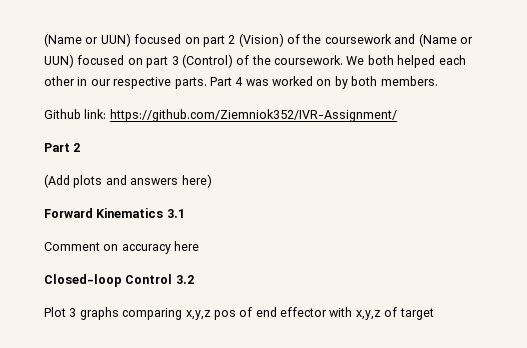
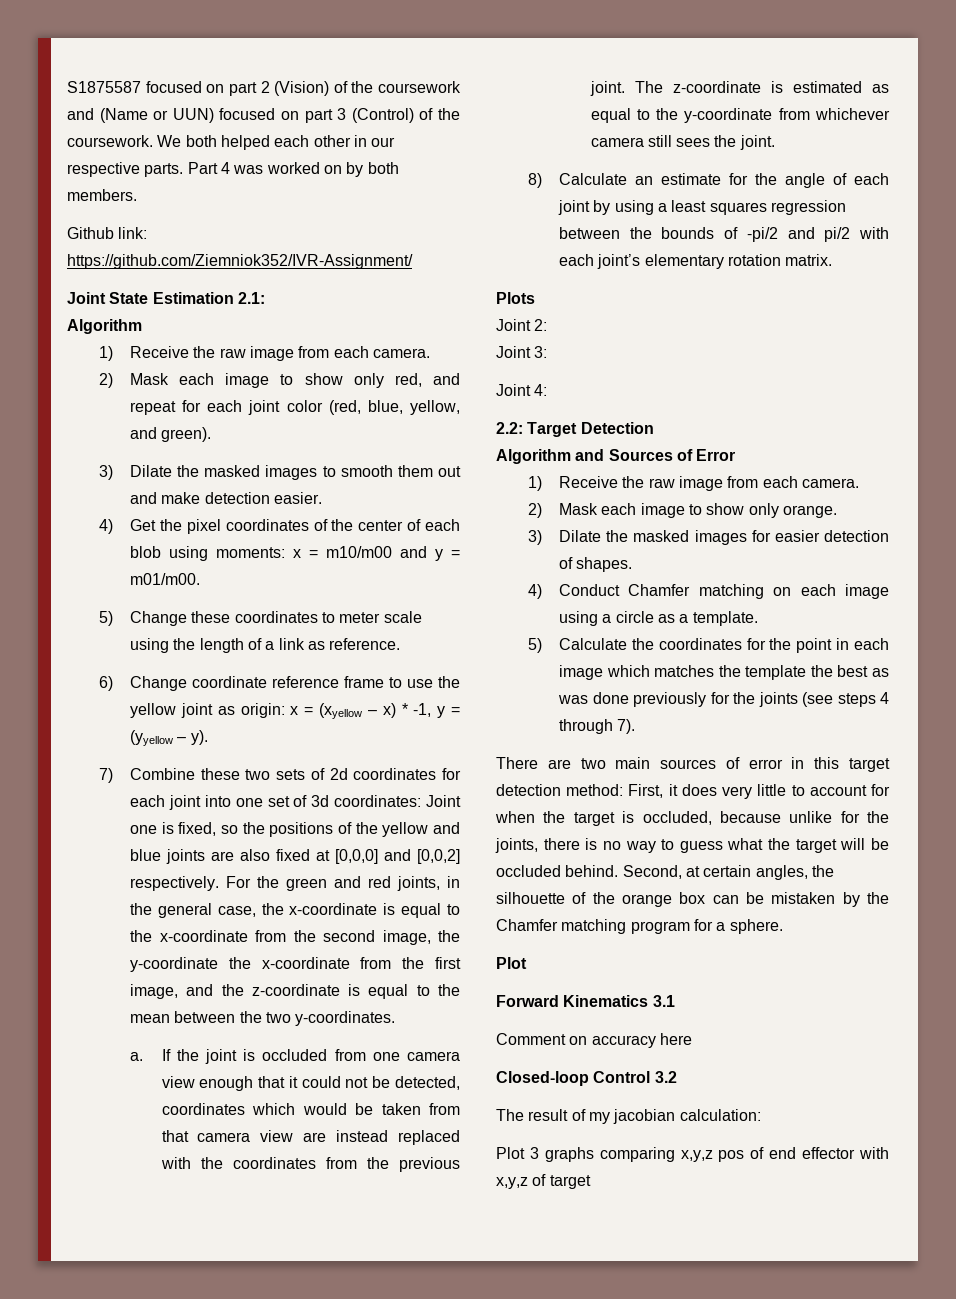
- (Name or UUN) focused on part 2 (Vision) of the coursework and (Name or UUN) focused on part 3 (Control) of the coursework.
+ S1875587 focused on part 2 (Vision) of the coursework and (Name or UUN) focused on part 3 (Control) of the coursework.
- Part 2
- (Add plots and answers here)
+ Joint State Estimation 2.1:
+ Algorithm
+ 1) Receive the raw image from each camera.
+ 2) Mask each image to show only red, and repeat for each joint color (red, blue, yellow, and green).
+ 3) Dilate the masked images to smooth them out and make detection easier.
+ 4) Get the pixel coordinates of the center of each blob using moments: x = m10/m00 and y = m01/m00.
+ 5) Change these coordinates to meter scale using the length of a link as reference.
+ 6) Change coordinate reference frame to use the yellow joint as origin: x = (xyellow – x) * -1, y = (yyellow – y).
+ 7) Combine these two sets of 2d coordinates for each joint into one set of 3d coordinates: Joint one is fixed, so the positions of the yellow and blue joints are also fixed at [0,0,0] and [0,0,2] respectively. For the green and red joints, in the general case, the x-coordinate is equal to the x-coordinate from the second image, the y-coordinate the x-coordinate from the first image, and the z-coordinate is equal to the mean between the two y-coordinates.
+ a. If the joint is occluded from one camera view enough that it could not be detected, coordinates which would be taken from that camera view are instead replaced with the coordinates from the previous joint. The z-coordinate is estimated as equal to the y-coordinate from whichever camera still sees the joint.
+ 8) Calculate an estimate for the angle of each joint by using a least squares regression between the bounds of -pi/2 and pi/2 with each joint’s elementary rotation matrix.
+ Plots
+ Joint 2:
+ Joint 3:
+ Joint 4:
+ 2.2: Target Detection
+ Algorithm and Sources of Error
+ 1) Receive the raw image from each camera.
+ 2) Mask each image to show only orange.
+ 3) Dilate the masked images for easier detection of shapes.
+ 4) Conduct Chamfer matching on each image using a circle as a template.
+ 5) Calculate the coordinates for the point in each image which matches the template the best as was done previously for the joints (see steps 4 through 7).
+ There are two main sources of error in this target detection method: First, it does very little to account for when the target is occluded, because unlike for the joints, there is no way to guess what the target will be occluded behind. Second, at certain angles, the silhouette of the orange box can be mistaken by the Chamfer matching program for a sphere.
+ Plot
+ The result of my jacobian calculation:

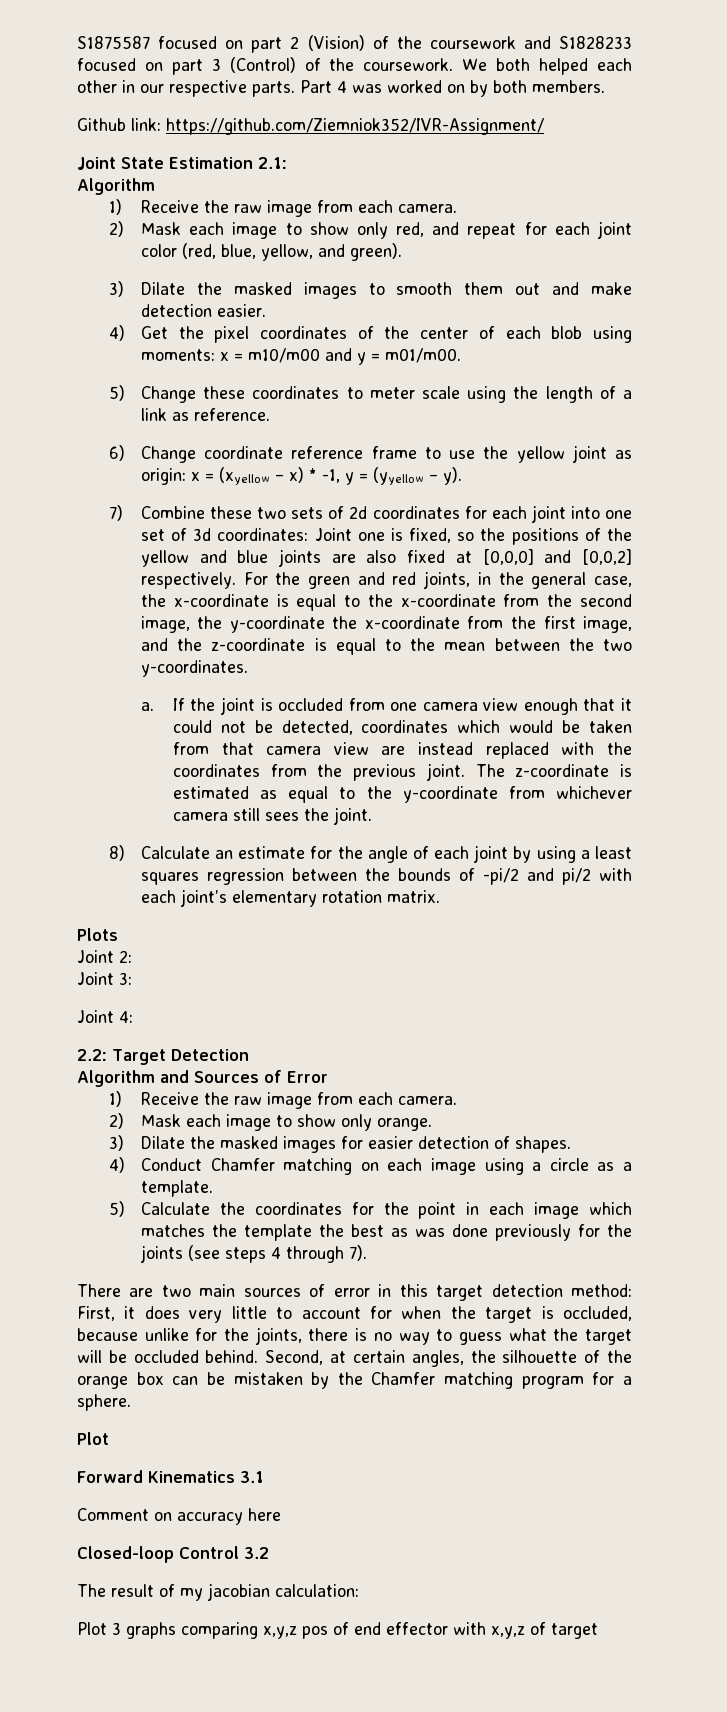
- S1875587 focused on part 2 (Vision) of the coursework and (Name or UUN) focused on part 3 (Control) of the coursework.
+ S1875587 focused on part 2 (Vision) of the coursework and S1828233 focused on part 3 (Control) of the coursework.

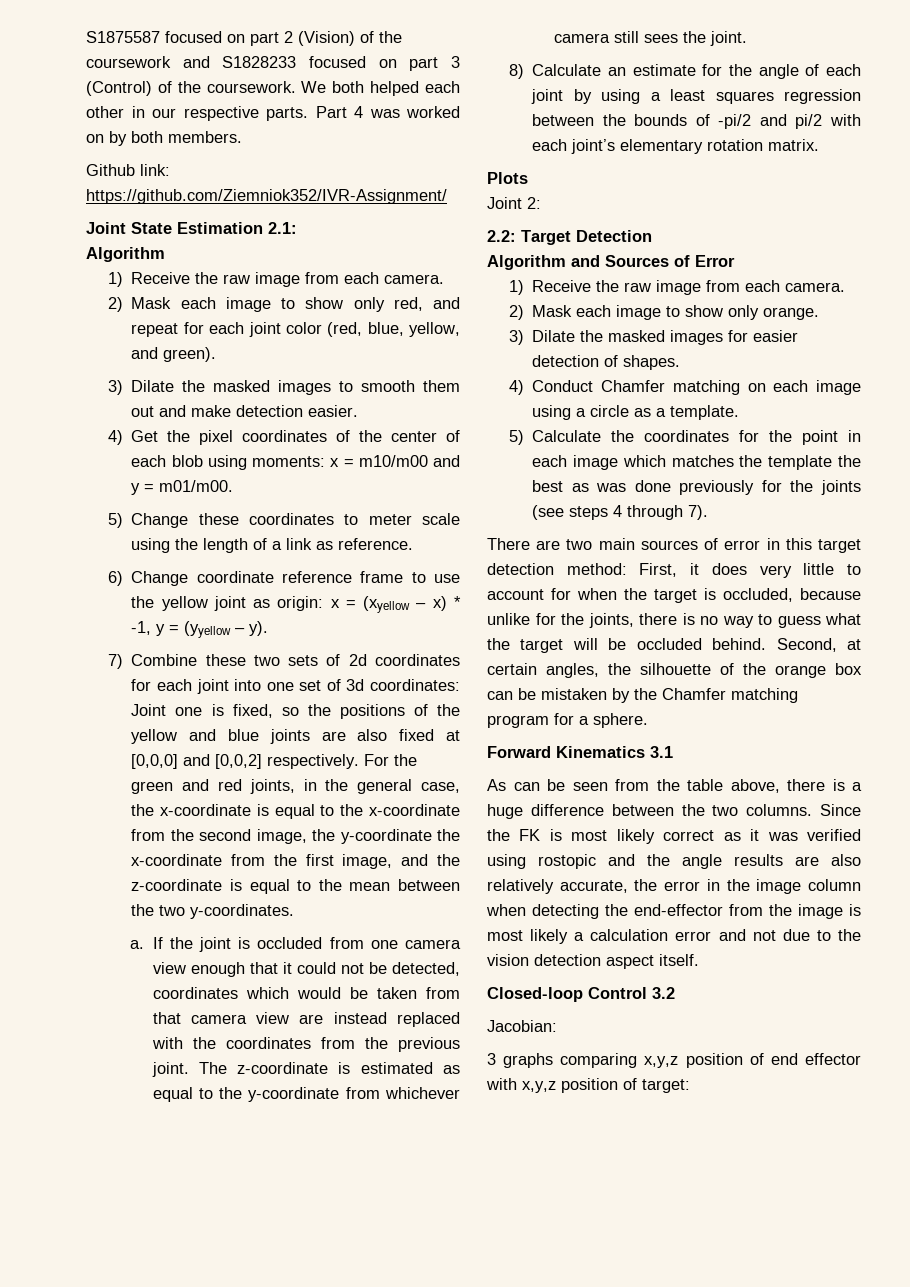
- Joint 3:
- Joint 4:
  Second, at certain angles, the silhouette of the orange box can be mistaken by the Chamfer matching program for a sphere.
- Plot
- Comment on accuracy here
+ As can be seen from the table above, there is a huge difference between the two columns. Since the FK is most likely correct as it was verified using rostopic and the angle results are also relatively accurate, the error in the image column when detecting the end-effector from the image is most likely a calculation error and not due to the vision detection aspect itself.
  Closed-loop Control 3.2
- The result of my jacobian calculation:
- Plot 3 graphs comparing x,y,z pos of end effector with x,y,z of target
+ Jacobian:
+ 3 graphs comparing x,y,z position of end effector with x,y,z position of target:

